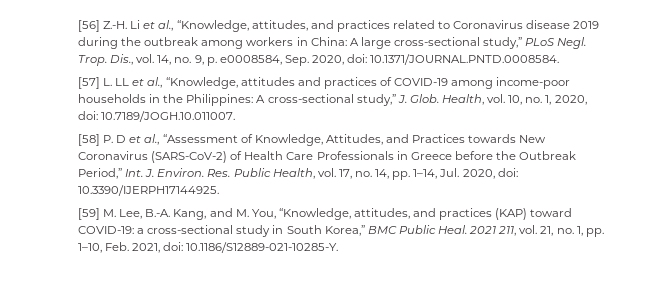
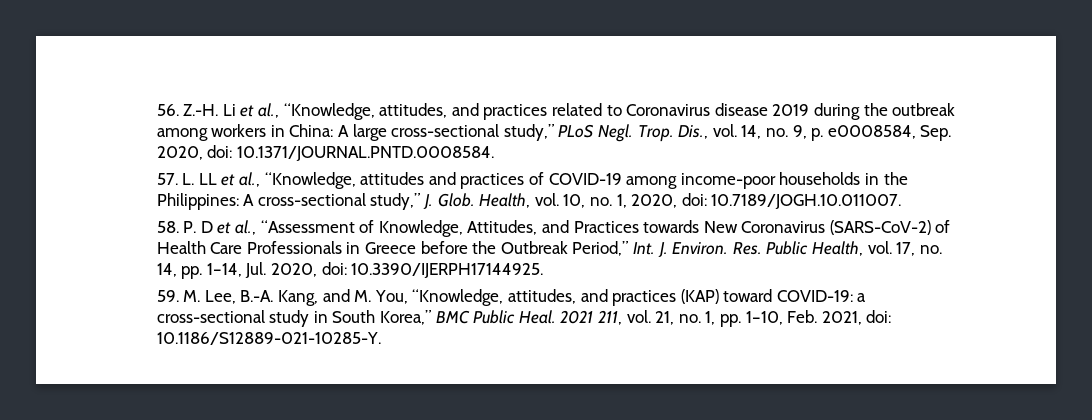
- [56] Z.-H. Li et al., “Knowledge, attitudes, and practices related to Coronavirus disease 2019 during the outbreak among workers in China: A large cross-sectional study,” PLoS Negl.
+ 56. Z.-H. Li et al., “Knowledge, attitudes, and practices related to Coronavirus disease 2019 during the outbreak among workers in China: A large cross-sectional study,” PLoS Negl.
- [57] L. LL et al., “Knowledge, attitudes and practices of COVID-19 among income-poor households in the Philippines: A cross-sectional study,” J. Glob.
+ 57. L. LL et al., “Knowledge, attitudes and practices of COVID-19 among income-poor households in the Philippines: A cross-sectional study,” J. Glob.
- [58] P. D et al., “Assessment of Knowledge, Attitudes, and Practices towards New Coronavirus (SARS-CoV-2) of Health Care Professionals in Greece before the Outbreak Period,” Int. J. Environ.
+ 58. P. D et al., “Assessment of Knowledge, Attitudes, and Practices towards New Coronavirus (SARS-CoV-2) of Health Care Professionals in Greece before the Outbreak Period,” Int. J. Environ.
- [59] M. Lee, B.-A. Kang, and M. You, “Knowledge, attitudes, and practices (KAP) toward COVID-19: a cross-sectional study in South Korea,” BMC Public Heal.
+ 59. M. Lee, B.-A. Kang, and M. You, “Knowledge, attitudes, and practices (KAP) toward COVID-19: a cross-sectional study in South Korea,” BMC Public Heal.

